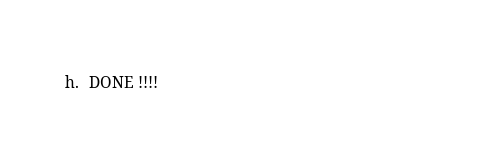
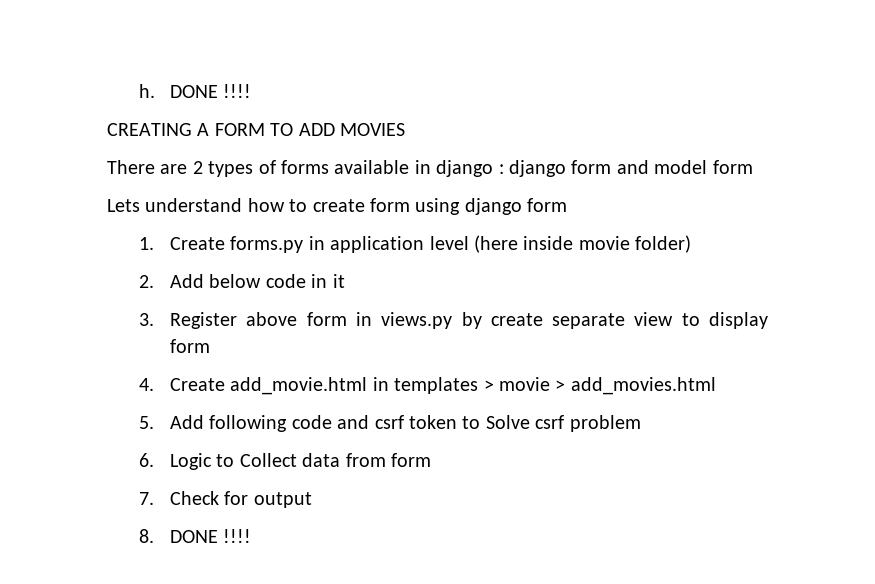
+ CREATING A FORM TO ADD MOVIES
+ There are 2 types of forms available in django : django form and model form
+ Lets understand how to create form using django form
+ 1. Create forms.py in application level (here inside movie folder)
+ 2. Add below code in it
+ 3. Register above form in views.py by create separate view to display form
+ 4. Create add_movie.html in templates > movie > add_movies.html
+ 5. Add following code and csrf token to Solve csrf problem
+ 6. Logic to Collect data from form
+ 7. Check for output
+ 8. DONE !!!!

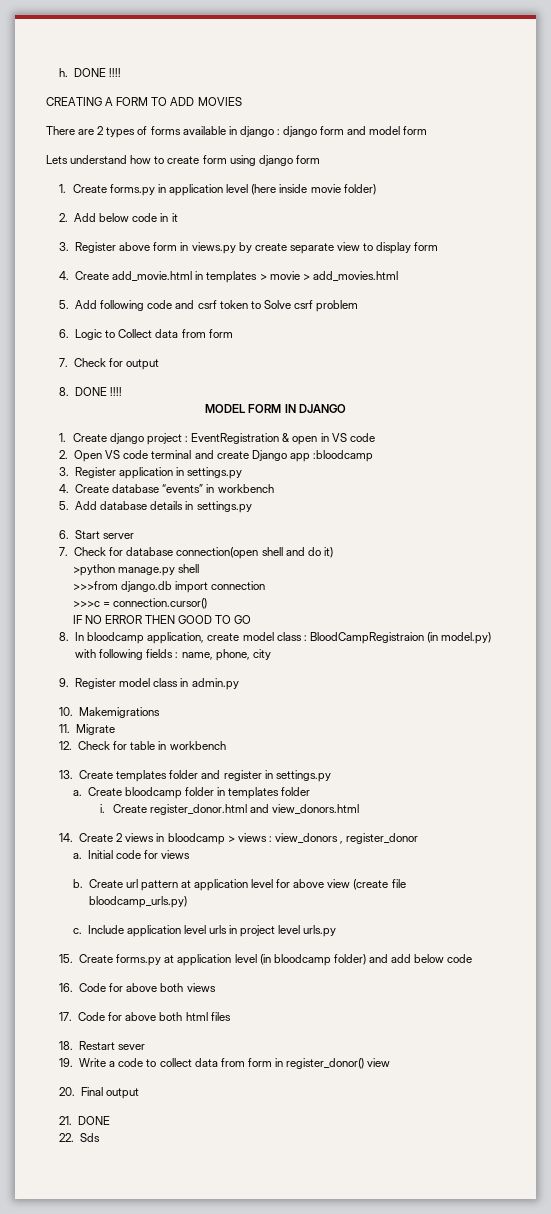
+ MODEL FORM IN DJANGO
+ 1. Create django project : EventRegistration & open in VS code
+ 2. Open VS code terminal and create Django app :bloodcamp
+ 3. Register application in settings.py
+ 4. Create database “events” in workbench
+ 5. Add database details in settings.py
+ 6. Start server
+ 7. Check for database connection(open shell and do it)
+ >python manage.py shell
+ >>>from django.db import connection
+ >>>c = connection.cursor()
+ IF NO ERROR THEN GOOD TO GO
+ 8. In bloodcamp application, create model class : BloodCampRegistraion (in model.py) with following fields : name, phone, city
+ 9. Register model class in admin.py
+ 10. Makemigrations
+ 11. Migrate
+ 12. Check for table in workbench
+ 13. Create templates folder and register in settings.py
+ a. Create bloodcamp folder in templates folder
+ i. Create register_donor.html and view_donors.html
+ 14. Create 2 views in bloodcamp > views : view_donors , register_donor
+ a. Initial code for views
+ b. Create url pattern at application level for above view (create file bloodcamp_urls.py)
+ c. Include application level urls in project level urls.py
+ 15. Create forms.py at application level (in bloodcamp folder) and add below code
+ 16. Code for above both views
+ 17. Code for above both html files
+ 18. Restart sever
+ 19. Write a code to collect data from form in register_donor() view
+ 20. Final output
+ 21. DONE
+ 22. Sds

